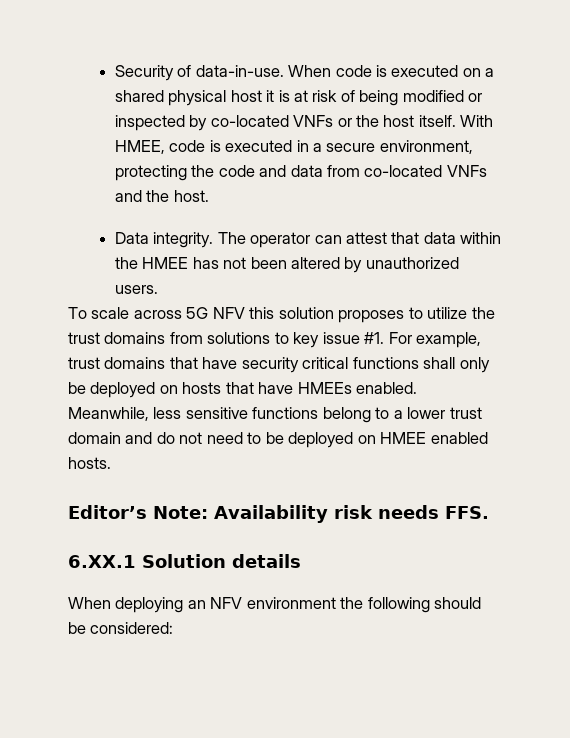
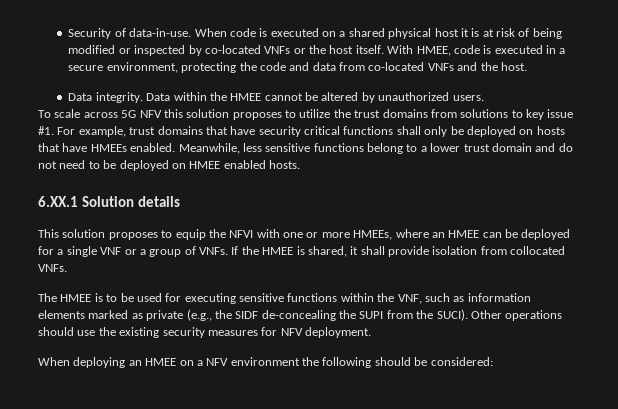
- The operator can attest that data within the HMEE has not been altered by unauthorized users.
+ Data within the HMEE cannot be altered by unauthorized users.
- Editor’s Note: Availability risk needs FFS.
  6.XX.1 Solution details
+ This solution proposes to equip the NFVI with one or more HMEEs, where an HMEE can be deployed for a single VNF or a group of VNFs. If the HMEE is shared, it shall provide isolation from collocated VNFs.
+ The HMEE is to be used for executing sensitive functions within the VNF, such as information elements marked as private (e.g., the SIDF de-concealing the SUPI from the SUCI). Other operations should use the existing security measures for NFV deployment.
- When deploying an NFV environment the following should be considered:
+ When deploying an HMEE on a NFV environment the following should be considered:

